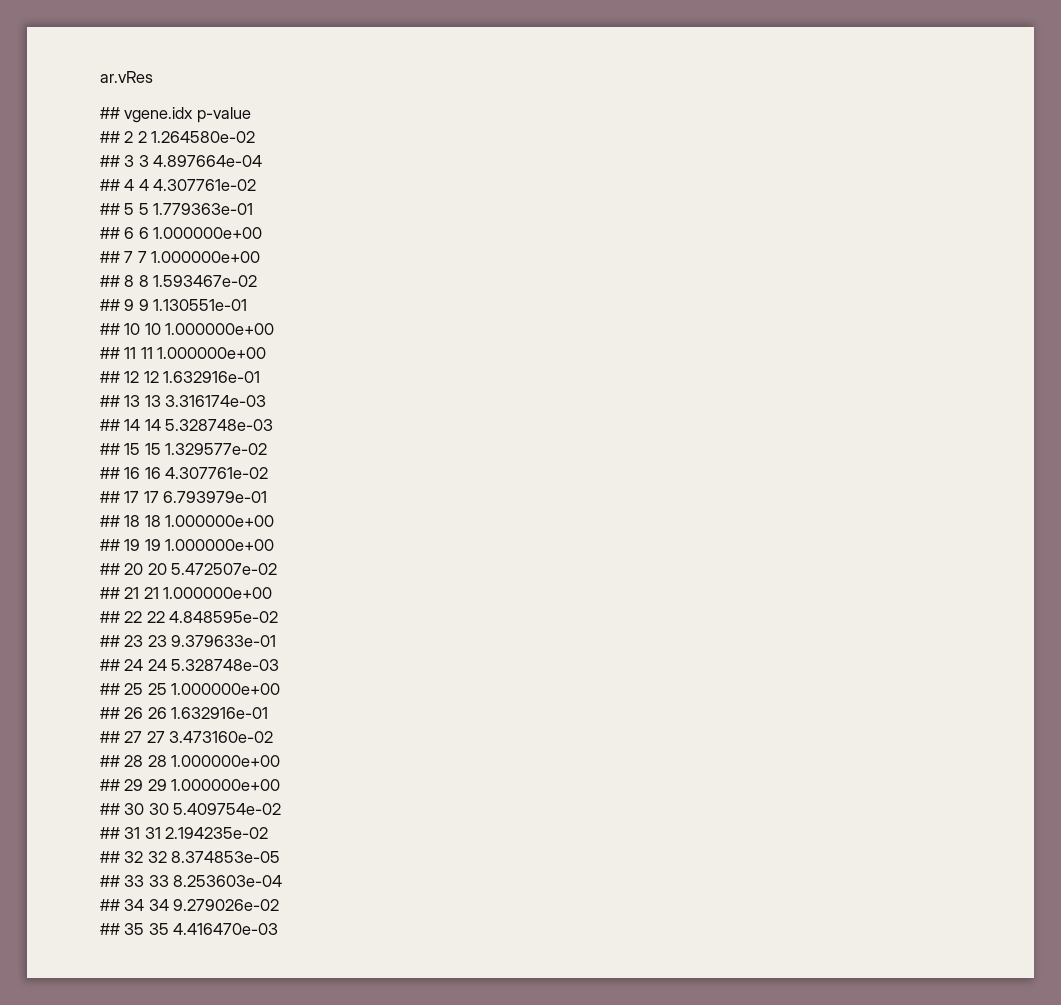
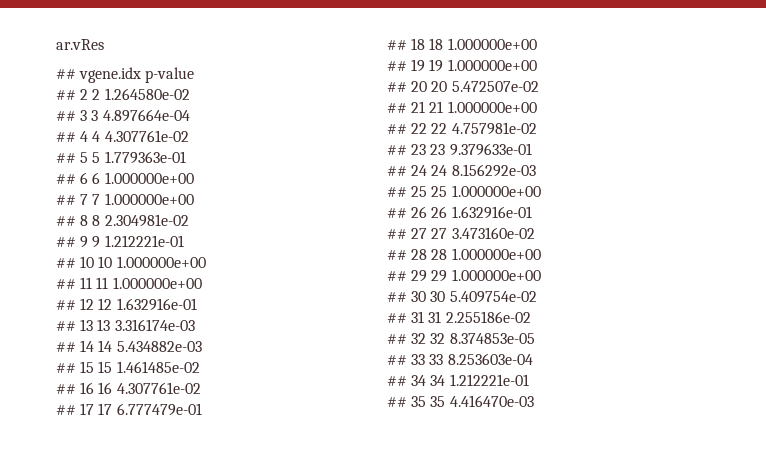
- ## 8 8 1.593467e-02
+ ## 8 8 2.304981e-02
- ## 9 9 1.130551e-01
+ ## 9 9 1.212221e-01
- ## 14 14 5.328748e-03
+ ## 14 14 5.434882e-03
- ## 15 15 1.329577e-02
+ ## 15 15 1.461485e-02
- ## 17 17 6.793979e-01
+ ## 17 17 6.777479e-01
- ## 22 22 4.848595e-02
+ ## 22 22 4.757981e-02
- ## 24 24 5.328748e-03
+ ## 24 24 8.156292e-03
- ## 31 31 2.194235e-02
+ ## 31 31 2.255186e-02
- ## 34 34 9.279026e-02
+ ## 34 34 1.212221e-01

